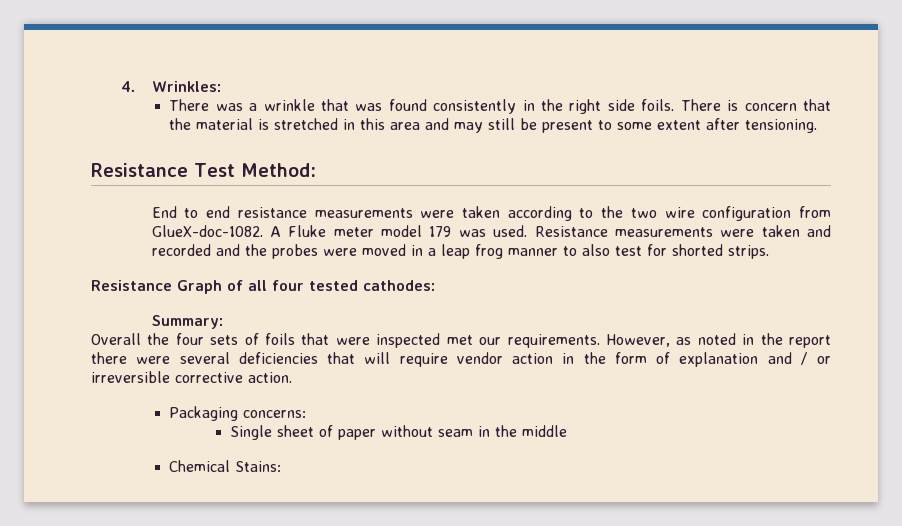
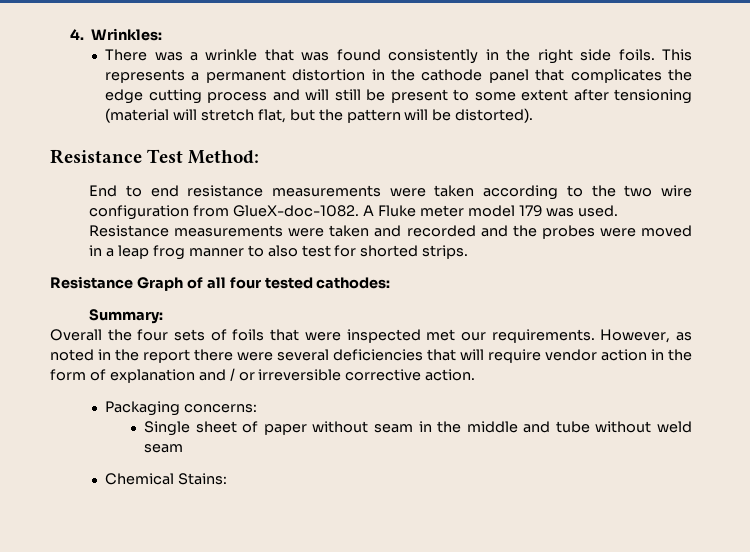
- There is concern that the material is stretched in this area and may still be present to some extent after tensioning.
+ This represents a permanent distortion in the cathode panel that complicates the edge cutting process and will still be present to some extent after tensioning (material will stretch flat, but the pattern will be distorted).
- Single sheet of paper without seam in the middle
+ Single sheet of paper without seam in the middle and tube without weld seam

